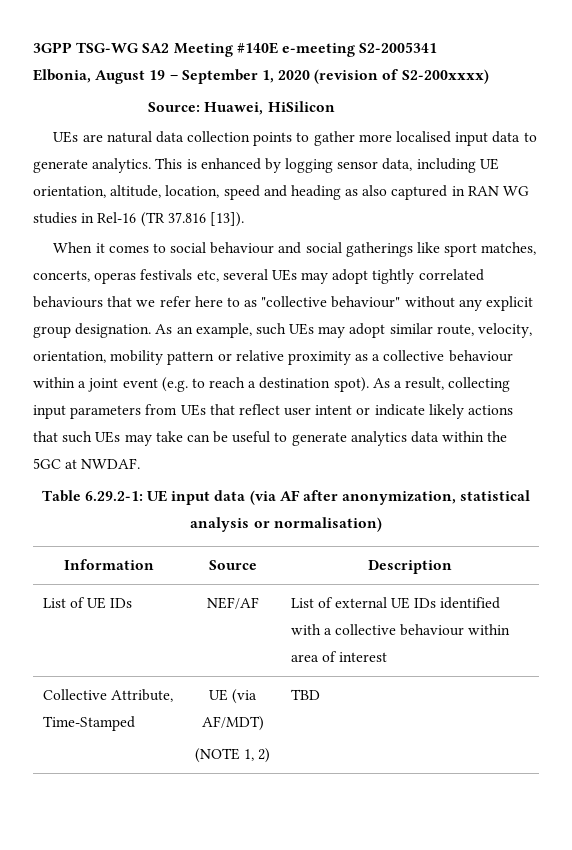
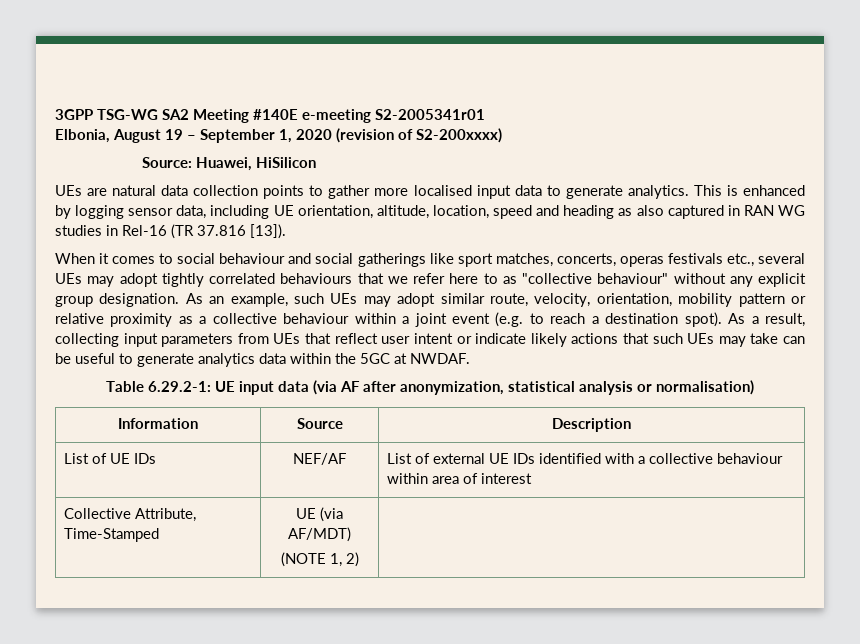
- 3GPP TSG-WG SA2 Meeting #140E e-meeting S2-2005341
+ 3GPP TSG-WG SA2 Meeting #140E e-meeting S2-2005341r01
- When it comes to social behaviour and social gatherings like sport matches, concerts, operas festivals etc, several UEs may adopt tightly correlated behaviours that we refer here to as "collective behaviour" without any explicit group designation.
+ When it comes to social behaviour and social gatherings like sport matches, concerts, operas festivals etc., several UEs may adopt tightly correlated behaviours that we refer here to as "collective behaviour" without any explicit group designation.
  Collective Attribute, Time-Stamped | UE (via AF/MDT)
- (NOTE 1, 2) | TBD
+ (NOTE 1, 2) |

